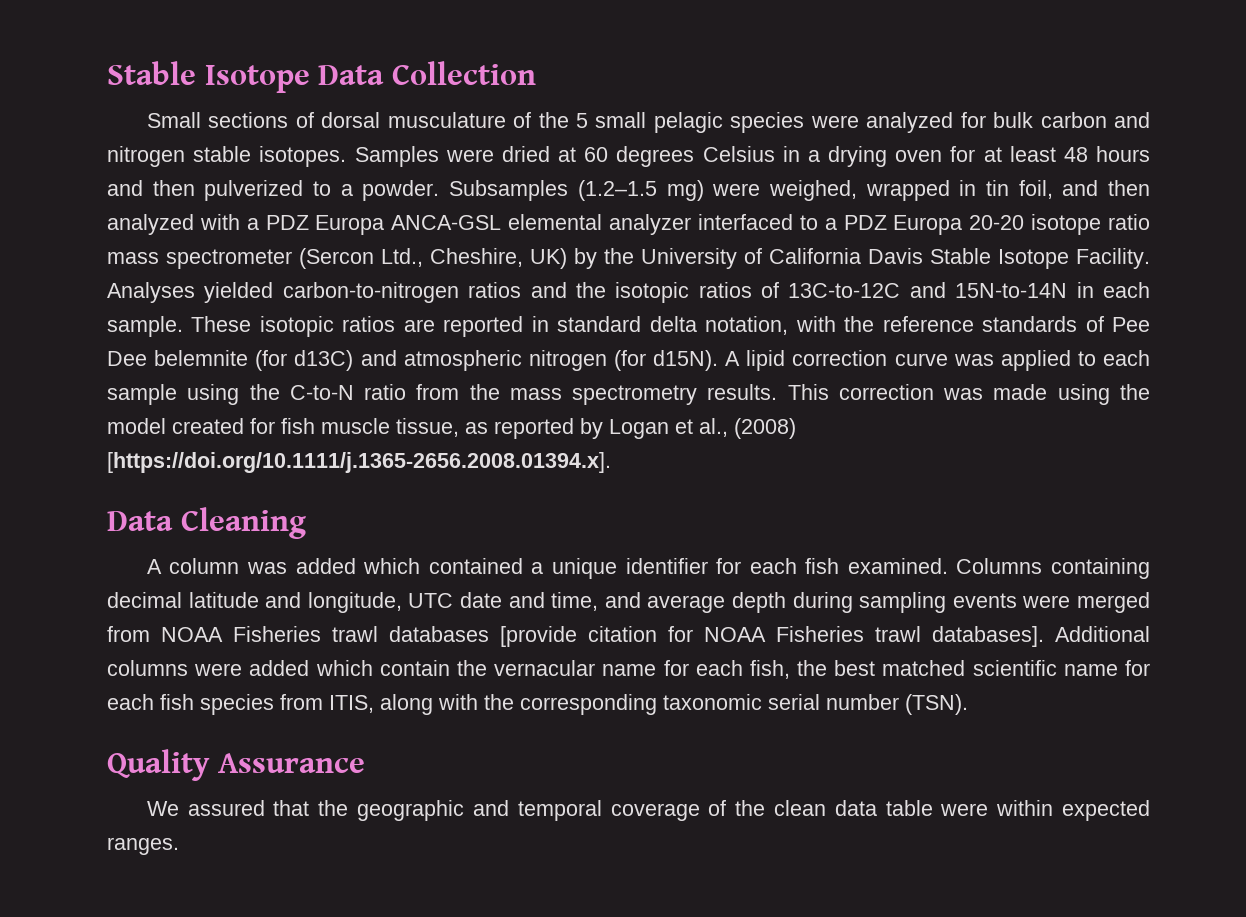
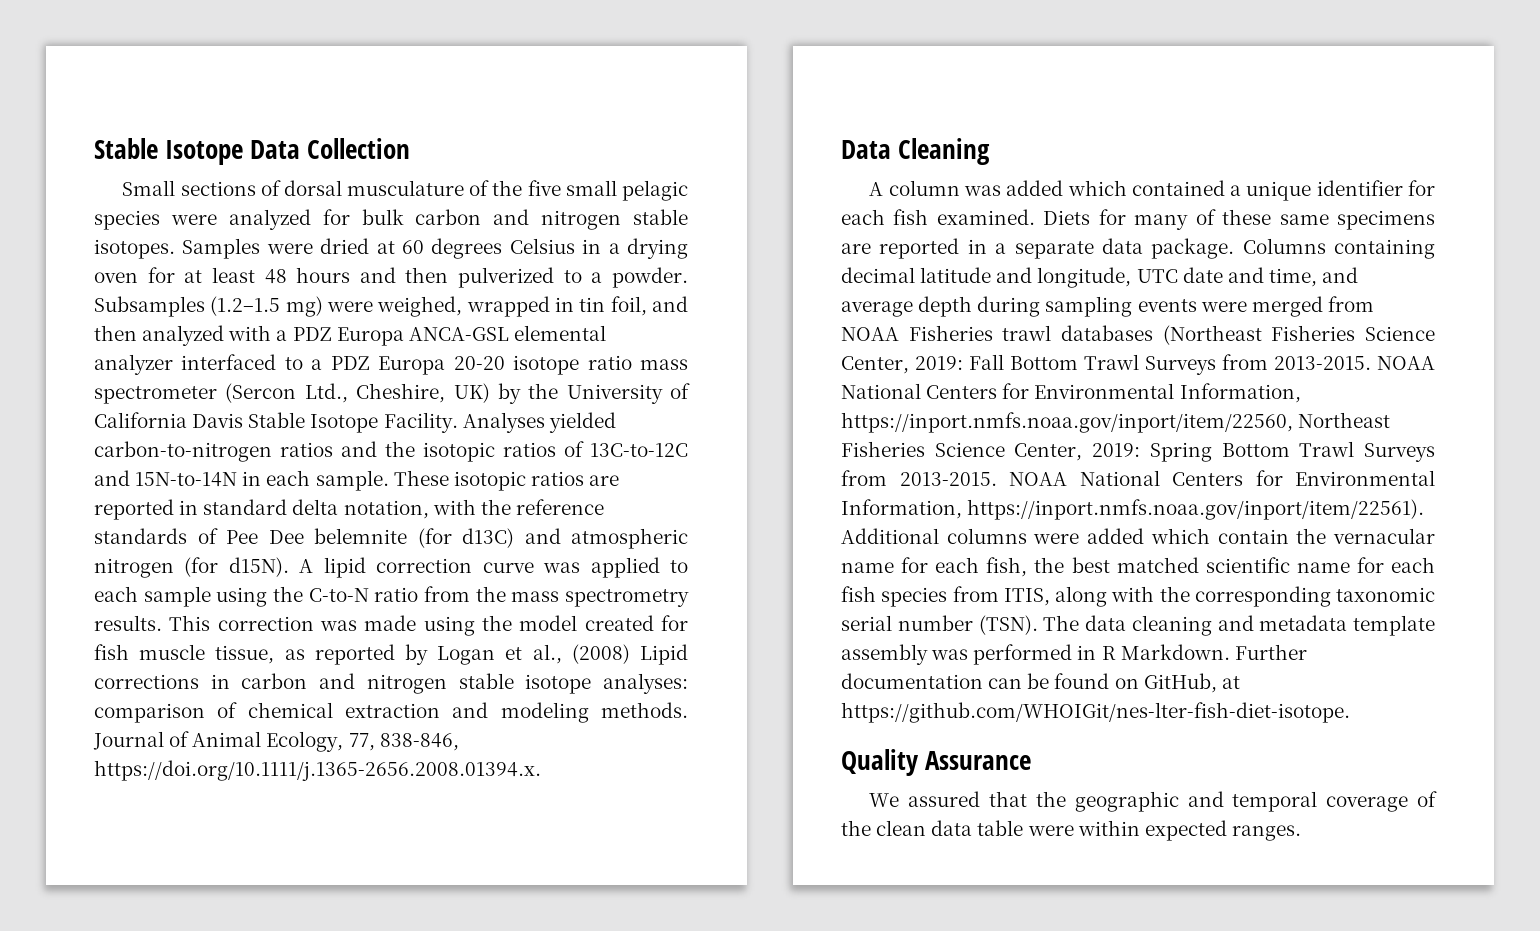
- Small sections of dorsal musculature of the 5 small pelagic species were analyzed for bulk carbon and nitrogen stable isotopes.
+ Small sections of dorsal musculature of the five small pelagic species were analyzed for bulk carbon and nitrogen stable isotopes.
- This correction was made using the model created for fish muscle tissue, as reported by Logan et al., (2008) [https://doi.org/10.1111/j.1365-2656.2008.01394.x].
+ This correction was made using the model created for fish muscle tissue, as reported by Logan et al., (2008) Lipid corrections in carbon and nitrogen stable isotope analyses: comparison of chemical extraction and modeling methods. Journal of Animal Ecology, 77, 838-846, https://doi.org/10.1111/j.1365-2656.2008.01394.x.
+ Diets for many of these same specimens are reported in a separate data package.
- Columns containing decimal latitude and longitude, UTC date and time, and average depth during sampling events were merged from NOAA Fisheries trawl databases [provide citation for NOAA Fisheries trawl databases]. Additional columns were added which contain the vernacular name for each fish, the best matched scientific name for each fish species from ITIS, along with the corresponding taxonomic serial number (TSN).
+ Columns containing decimal latitude and longitude, UTC date and time, and average depth during sampling events were merged from NOAA Fisheries trawl databases (Northeast Fisheries Science Center, 2019: Fall Bottom Trawl Surveys from 2013-2015. NOAA National Centers for Environmental Information, https://inport.nmfs.noaa.gov/inport/item/22560, Northeast Fisheries Science Center, 2019: Spring Bottom Trawl Surveys from 2013-2015. NOAA National Centers for Environmental Information, https://inport.nmfs.noaa.gov/inport/item/22561). Additional columns were added which contain the vernacular name for each fish, the best matched scientific name for each fish species from ITIS, along with the corresponding taxonomic serial number (TSN). The data cleaning and metadata template assembly was performed in R Markdown. Further documentation can be found on GitHub, at https://github.com/WHOIGit/nes-lter-fish-diet-isotope.

